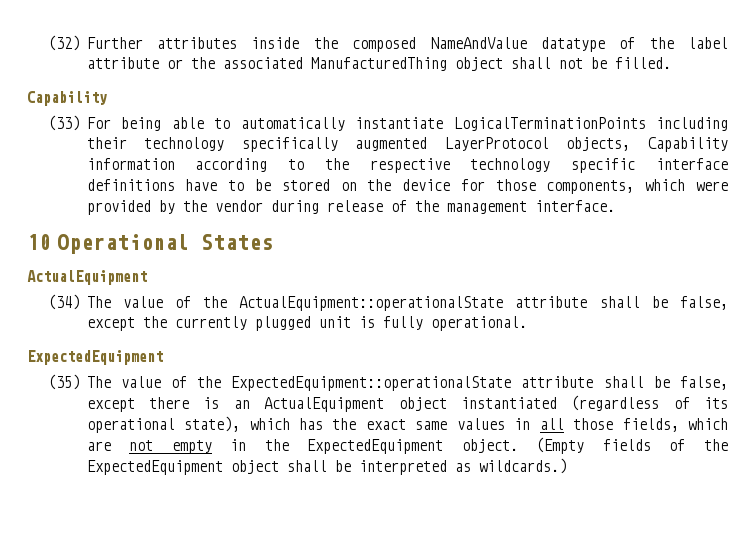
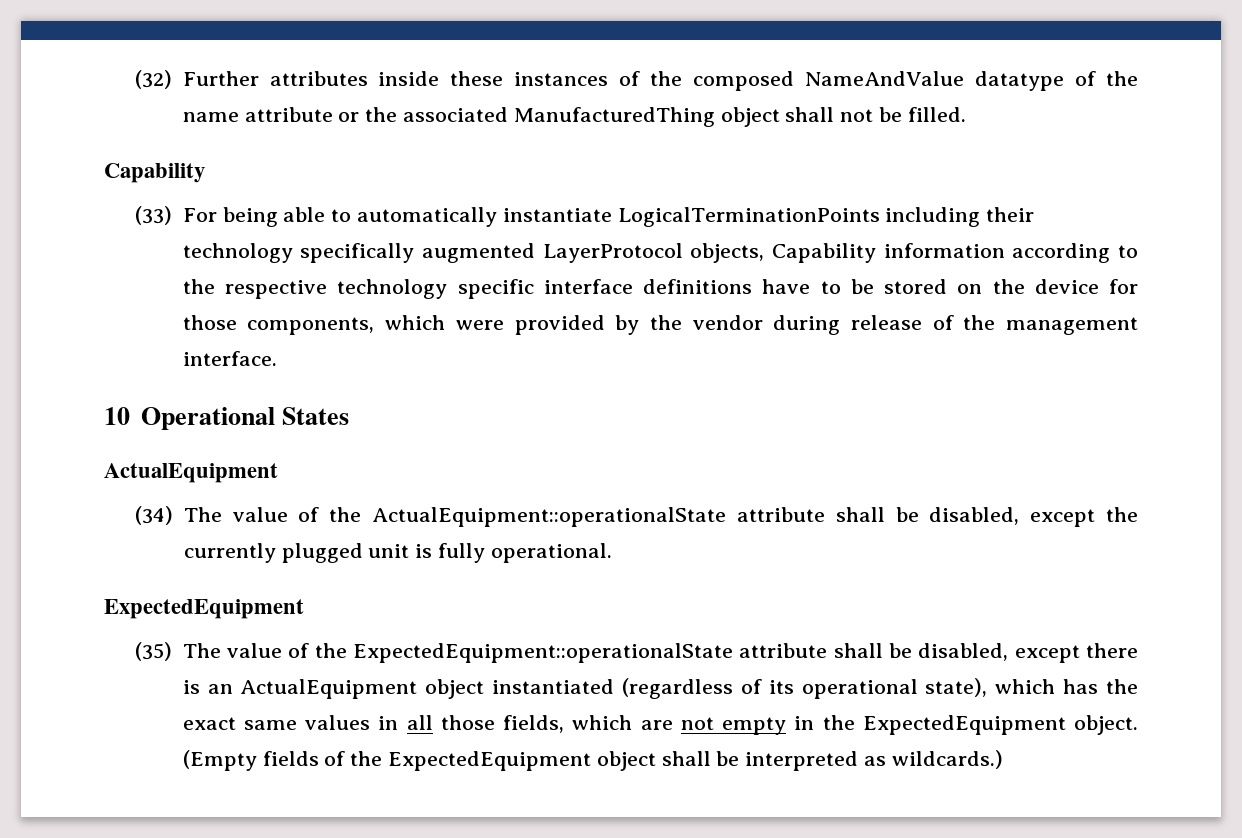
- (32) Further attributes inside the composed NameAndValue datatype of the label attribute or the associated ManufacturedThing object shall not be filled.
+ (32) Further attributes inside these instances of the composed NameAndValue datatype of the name attribute or the associated ManufacturedThing object shall not be filled.
- (34) The value of the ActualEquipment::operationalState attribute shall be false, except the currently plugged unit is fully operational.
+ (34) The value of the ActualEquipment::operationalState attribute shall be disabled, except the currently plugged unit is fully operational.
- (35) The value of the ExpectedEquipment::operationalState attribute shall be false, except there is an ActualEquipment object instantiated (regardless of its operational state), which has the exact same values in all those fields, which are not empty in the ExpectedEquipment object.
+ (35) The value of the ExpectedEquipment::operationalState attribute shall be disabled, except there is an ActualEquipment object instantiated (regardless of its operational state), which has the exact same values in all those fields, which are not empty in the ExpectedEquipment object.

